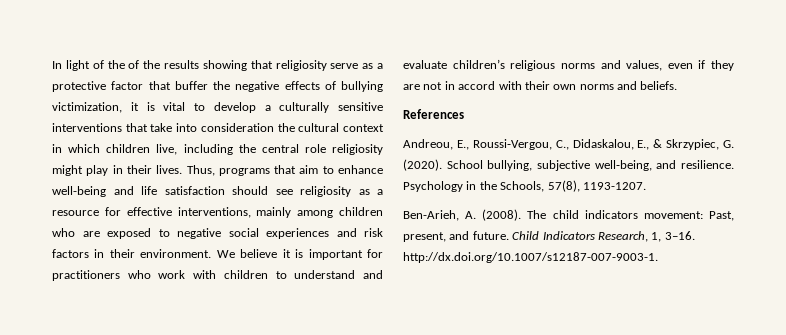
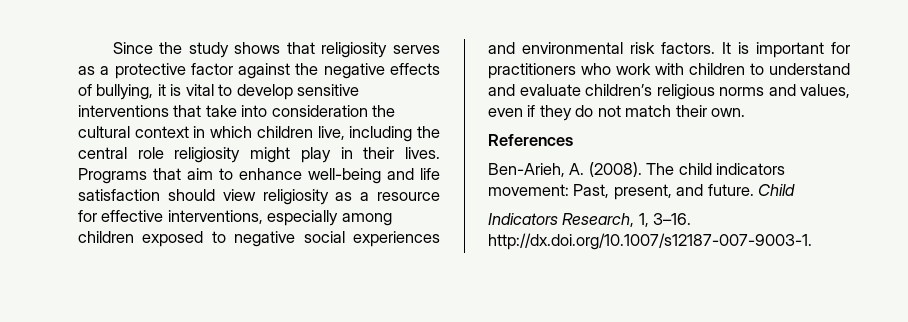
- In light of the of the results showing that religiosity serve as a protective factor that buffer the negative effects of bullying victimization, it is vital to develop a culturally sensitive interventions that take into consideration the cultural context in which children live, including the central role religiosity might play in their lives.
+ Since the study shows that religiosity serves as a protective factor against the negative effects of bullying, it is vital to develop sensitive interventions that take into consideration the cultural context in which children live, including the central role religiosity might play in their lives.
- Thus, programs that aim to enhance well-being and life satisfaction should see religiosity as a resource for effective interventions, mainly among children who are exposed to negative social experiences and risk factors in their environment. We believe it is important for practitioners who work with children to understand and evaluate children’s religious norms and values, even if they are not in accord with their own norms and beliefs.
+ Programs that aim to enhance well-being and life satisfaction should view religiosity as a resource for effective interventions, especially among children exposed to negative social experiences and environmental risk factors. It is important for practitioners who work with children to understand and evaluate children’s religious norms and values, even if they do not match their own.
  References
- Andreou, E., Roussi‐Vergou, C., Didaskalou, E., & Skrzypiec, G. (2020). School bullying, subjective well‐being, and resilience. Psychology in the Schools, 57(8), 1193-1207.
- Child Indicators Research, 1, 3–16. http://dx.doi.org/10.1007/s12187-007-9003-1.
+ Child
+ Indicators Research, 1, 3–16. http://dx.doi.org/10.1007/s12187-007-9003-1.

